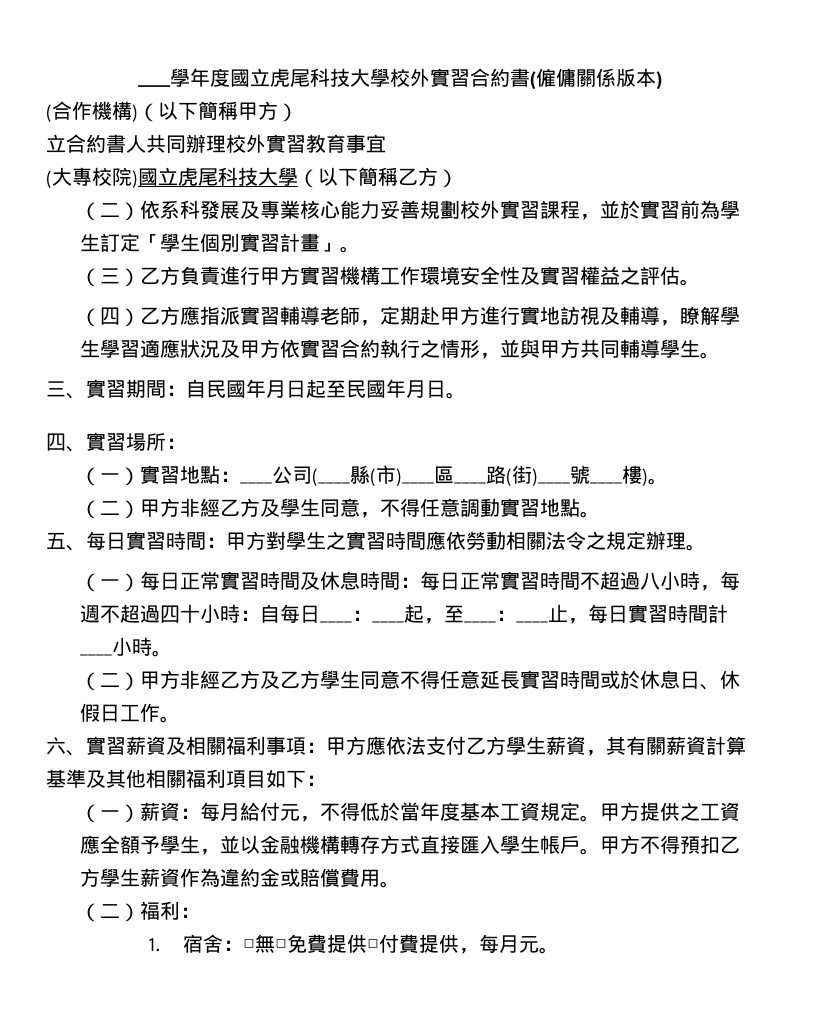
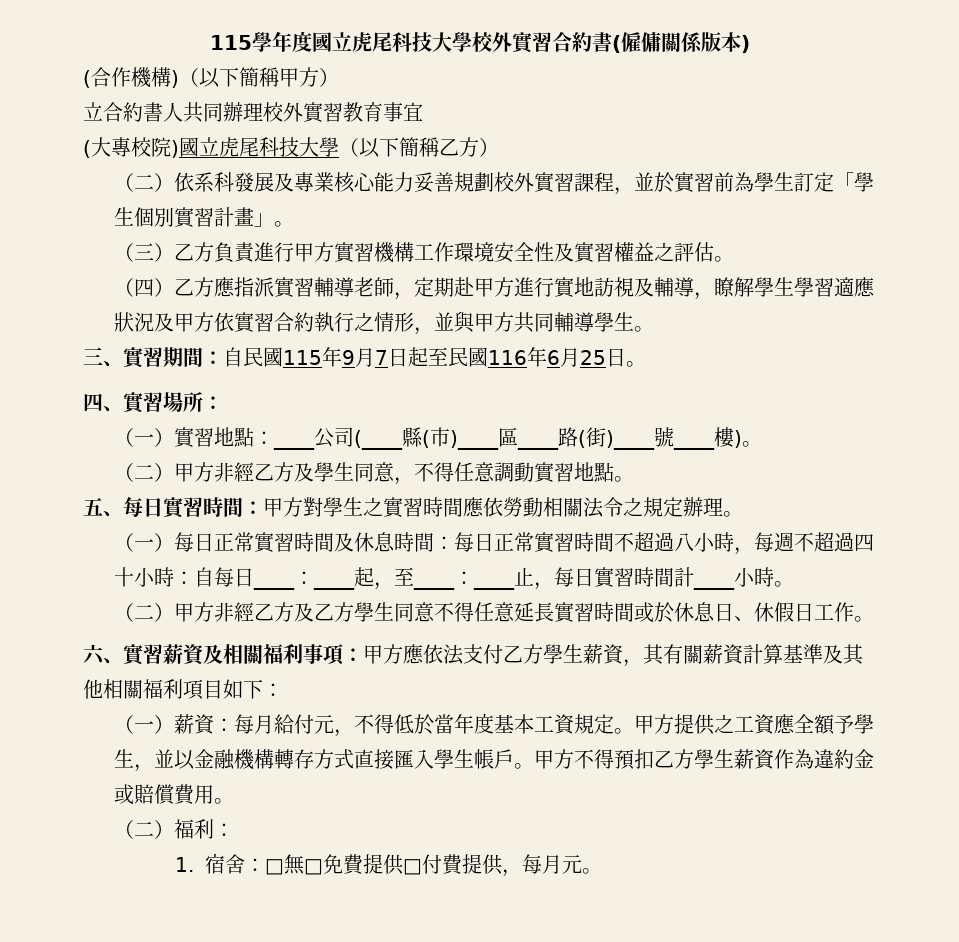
- ____學年度國立虎尾科技大學校外實習合約書(僱傭關係版本)
+ 115學年度國立虎尾科技大學校外實習合約書(僱傭關係版本)
- 三、實習期間：自民國年月日起至民國年月日。
+ 三、實習期間：自民國115年9月7日起至民國116年6月25日。

